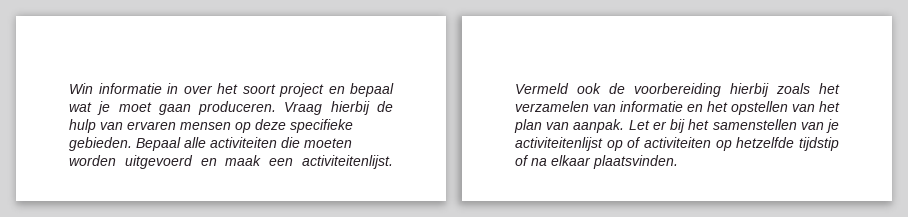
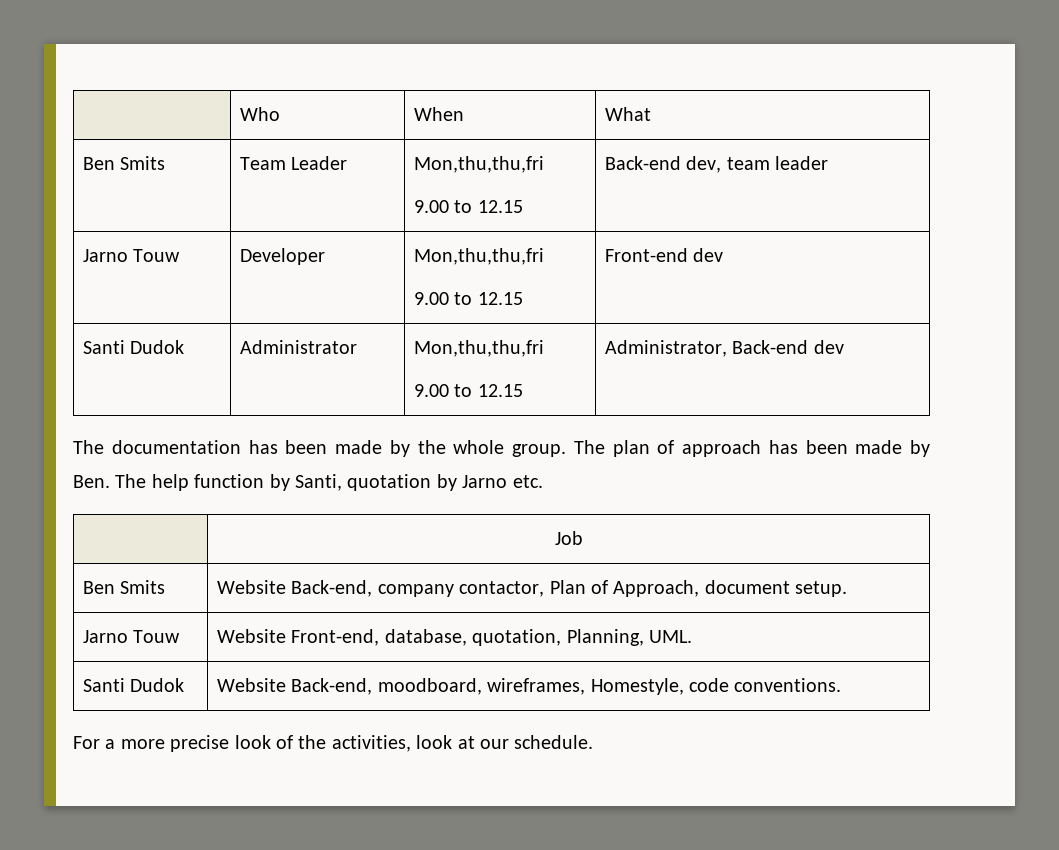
- Win informatie in over het soort project en bepaal wat je moet gaan produceren. Vraag hierbij de hulp van ervaren mensen op deze specifieke gebieden. Bepaal alle activiteiten die moeten worden uitgevoerd en maak een activiteitenlijst. Vermeld ook de voorbereiding hierbij zoals het verzamelen van informatie en het opstellen van het plan van aanpak. Let er bij het samenstellen van je activiteitenlijst op of activiteiten op hetzelfde tijdstip of na elkaar plaatsvinden.
+ | Who | When | What
+ Ben Smits | Team Leader | Mon,thu,thu,fri
+ 9.00 to 12.15 | Back-end dev, team leader
+ Jarno Touw | Developer | Mon,thu,thu,fri
+ 9.00 to 12.15 | Front-end dev
+ Santi Dudok | Administrator | Mon,thu,thu,fri
+ 9.00 to 12.15 | Administrator, Back-end dev
+ The documentation has been made by the whole group. The plan of approach has been made by Ben. The help function by Santi, quotation by Jarno etc.
+ | Job
+ Ben Smits | Website Back-end, company contactor, Plan of Approach, document setup.
+ Jarno Touw | Website Front-end, database, quotation, Planning, UML.
+ Santi Dudok | Website Back-end, moodboard, wireframes, Homestyle, code conventions.
+ For a more precise look of the activities, look at our schedule.

